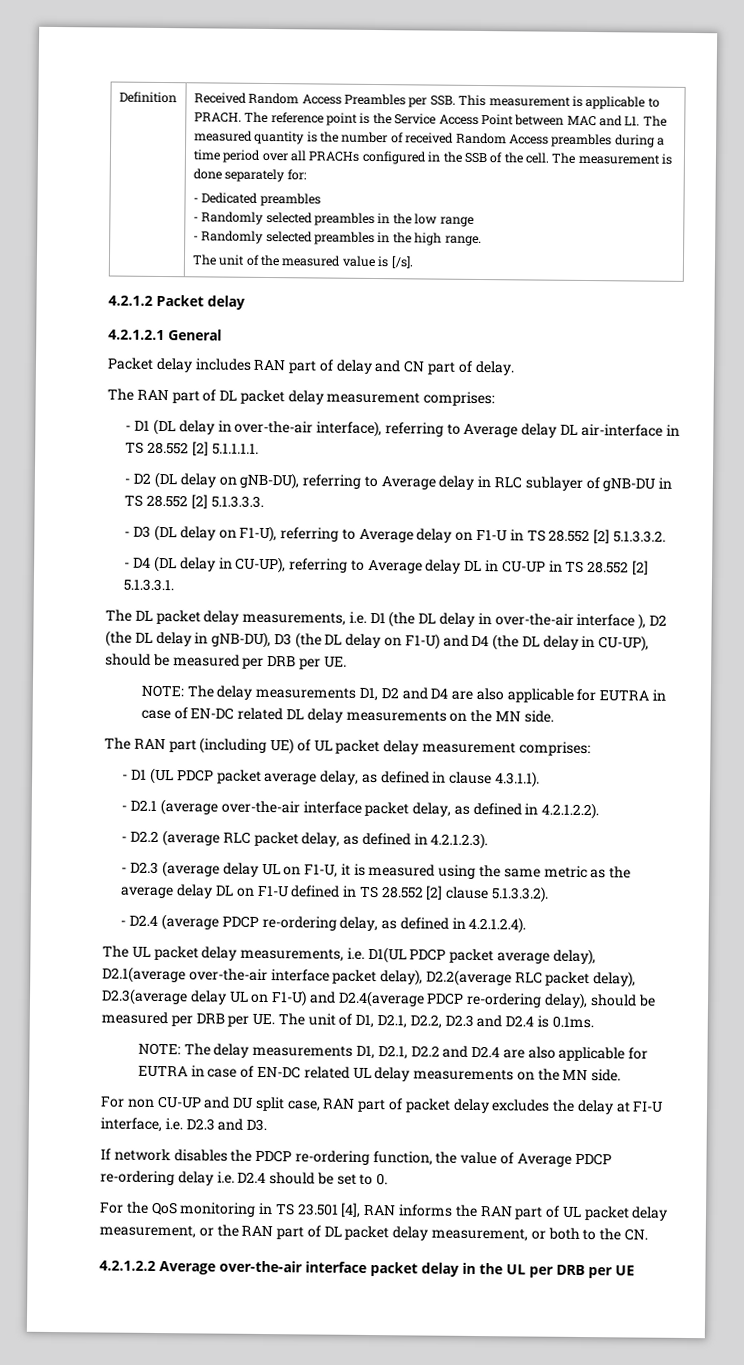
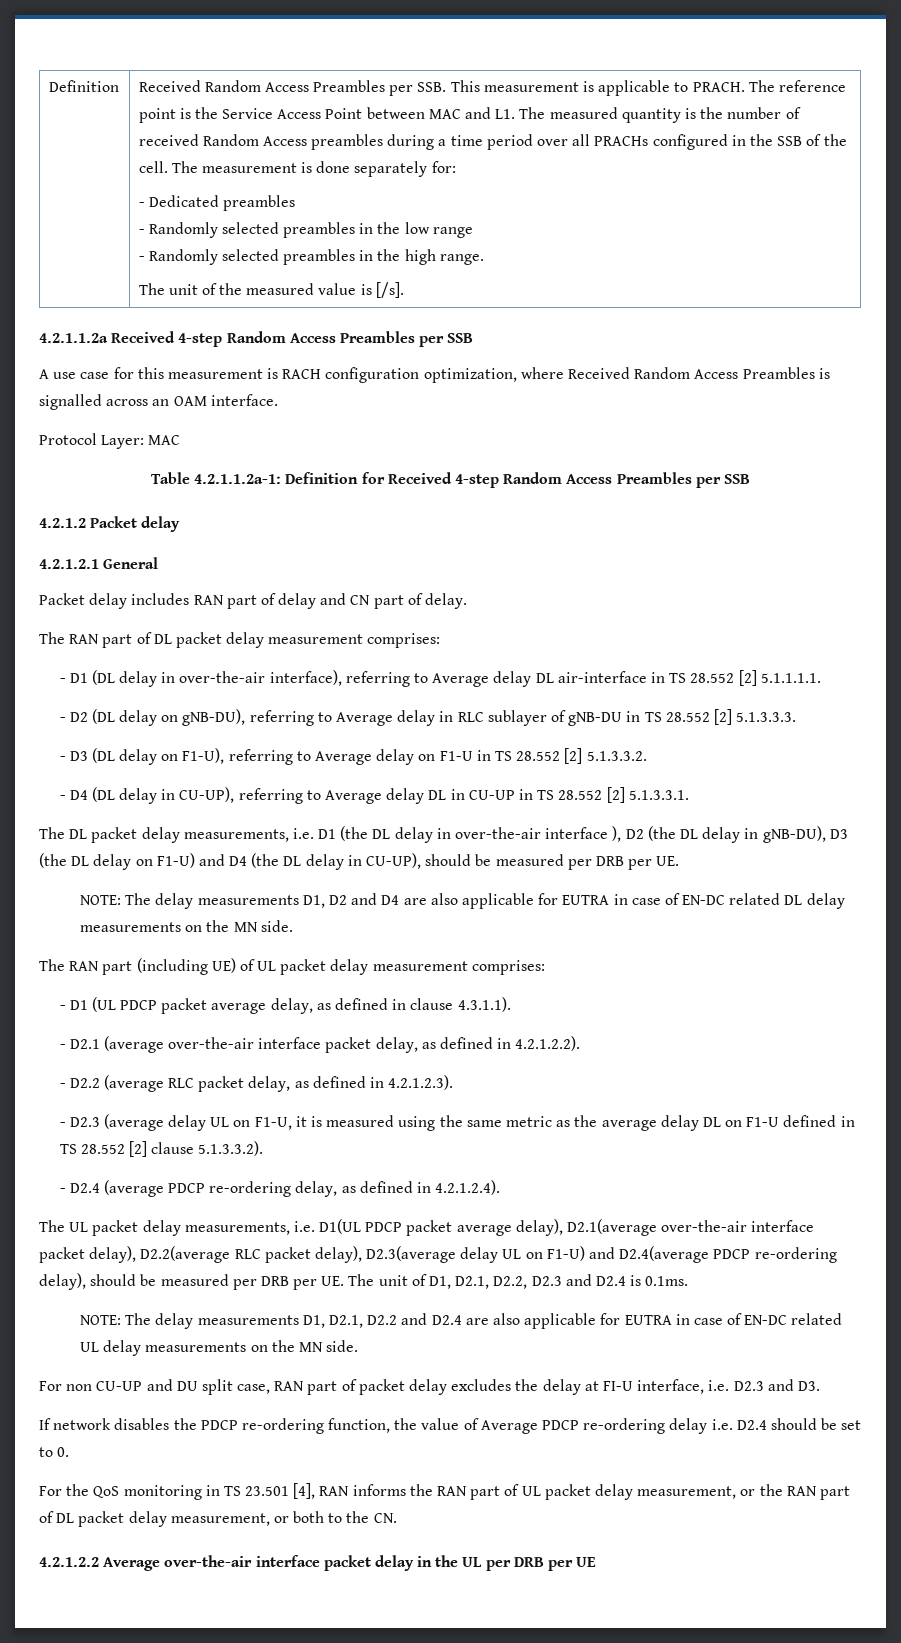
+ 4.2.1.1.2a Received 4-step Random Access Preambles per SSB
+ A use case for this measurement is RACH configuration optimization, where Received Random Access Preambles is signalled across an OAM interface.
+ Protocol Layer: MAC
+ Table 4.2.1.1.2a-1: Definition for Received 4-step Random Access Preambles per SSB

